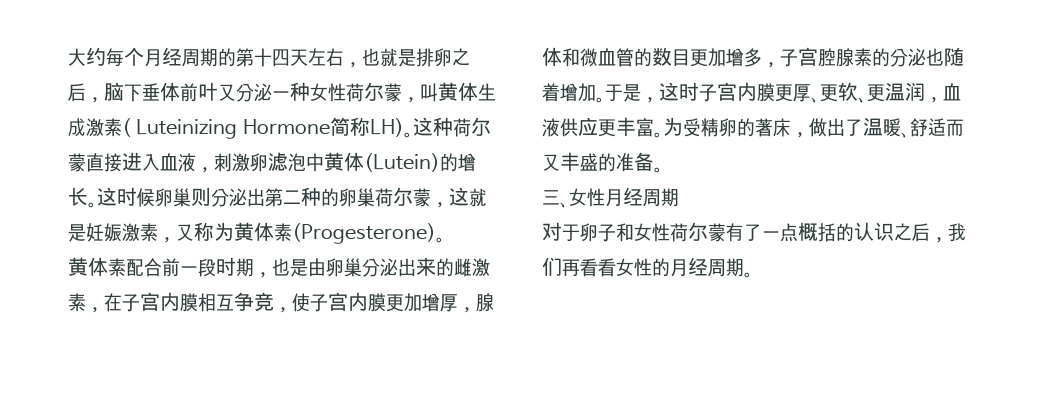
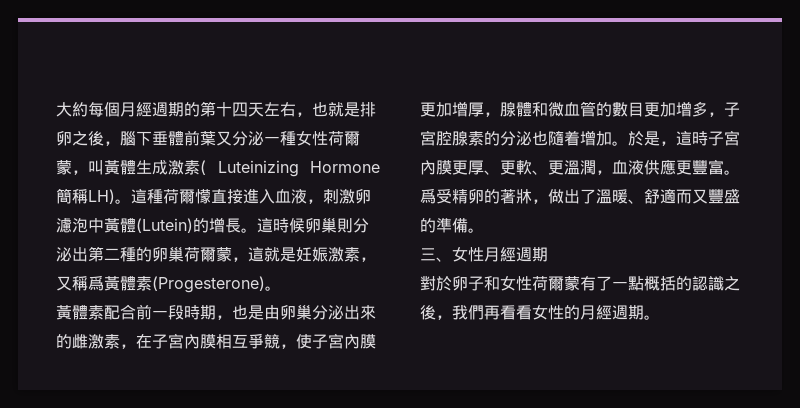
- 大约每个月经周期的第十四天左右，也就是排卵之后，脑下垂体前叶又分泌一种女性荷尔蒙，叫黄体生成激素( Luteinizing Hormone简称LH)。这种荷尔蒙直接进入血液，刺激卵滤泡中黄体(Lutein)的增长。这时候卵巢则分泌出第二种的卵巢荷尔蒙，这就是妊娠激素，又称为黄体素(Progesterone)。
+ 大約每個月經週期的第十四天左右，也就是排卵之後，腦下垂體前葉又分泌一種女性荷爾蒙，叫黃體生成激素( Luteinizing Hormone簡稱LH)。這種荷爾懞直接進入血液，刺激卵濾泡中黃體(Lutein)的增長。這時候卵巢則分泌出第二種的卵巢荷爾蒙，這就是妊娠激素，又稱爲黃體素(Progesterone)。
- 黄体素配合前一段时期，也是由卵巢分泌出来的雌激素，在子宫内膜相互争竞，使子宫内膜更加增厚，腺体和微血管的数目更加增多，子宫腔腺素的分泌也随着增加。
+ 黃體素配合前一段時期，也是由卵巢分泌出來的雌激素，在子宮內膜相互爭競，使子宮內膜更加增厚，腺體和微血管的數目更加增多，子宮腔腺素的分泌也隨着增加。
- 于是，这时子宫内膜更厚、更软、更温润，血液供应更丰富。为受精卵的著床，做出了温暖、舒适而又丰盛的准备。
+ 於是，這時子宮內膜更厚、更軟、更溫潤，血液供應更豐富。爲受精卵的著牀，做出了溫暖、舒適而又豐盛的準備。
- 三、女性月经周期
+ 三、女性月經週期
- 对于卵子和女性荷尔蒙有了一点概括的认识之后，我们再看看女性的月经周期。
+ 對於卵子和女性荷爾蒙有了一點概括的認識之後，我們再看看女性的月經週期。

